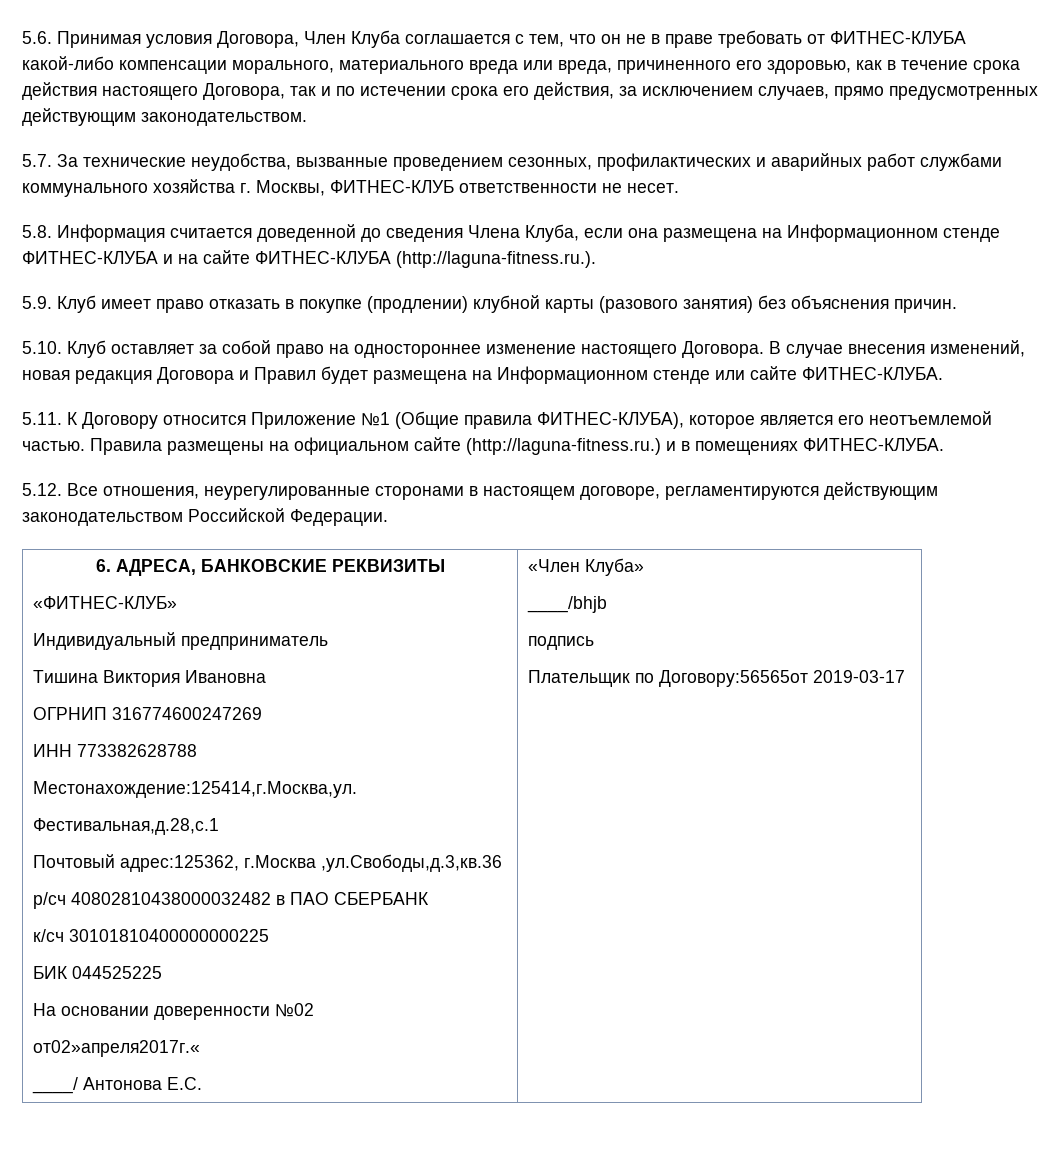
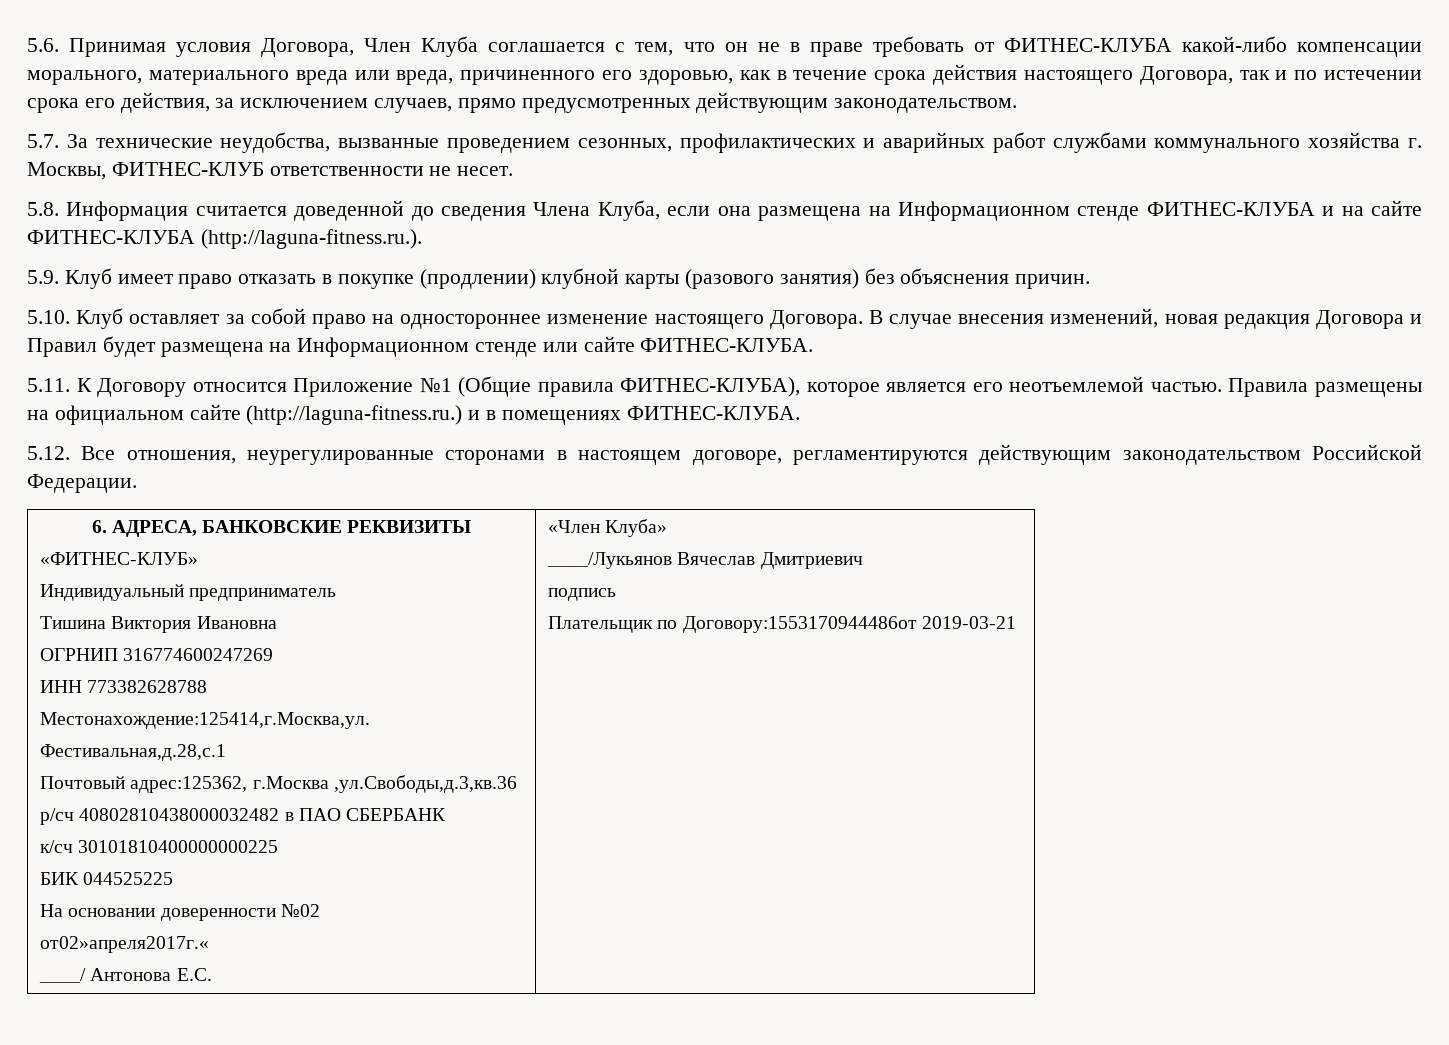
- ____/bhjb
+ ____/Лукьянов Вячеслав Дмитриевич
- Плательщик по Договору:56565от 2019-03-17
+ Плательщик по Договору:1553170944486от 2019-03-21

